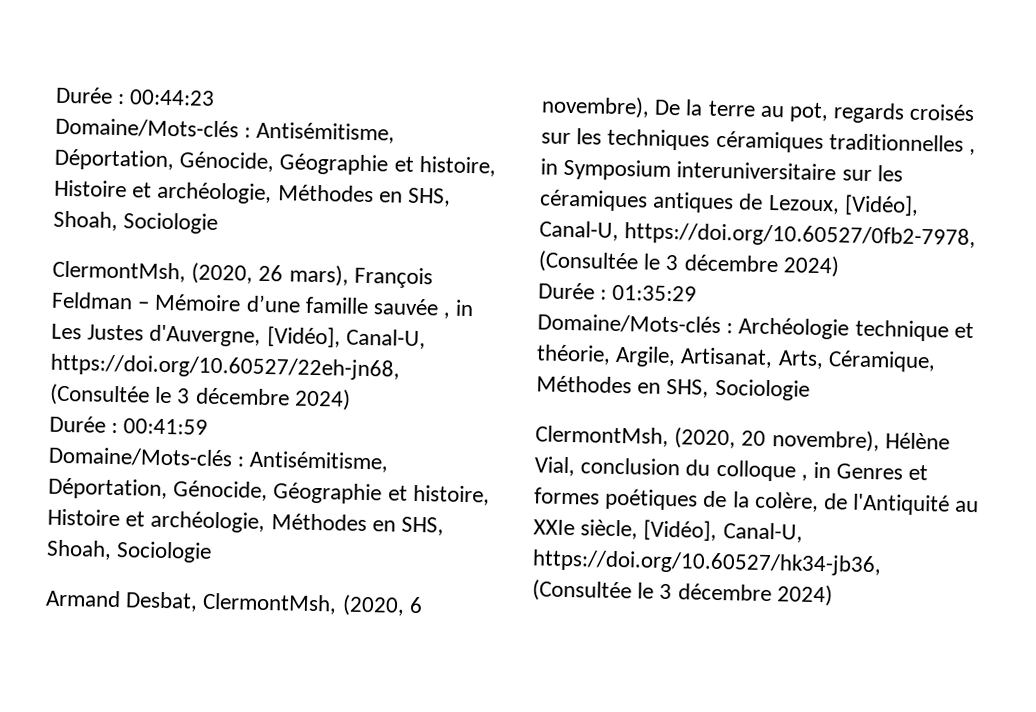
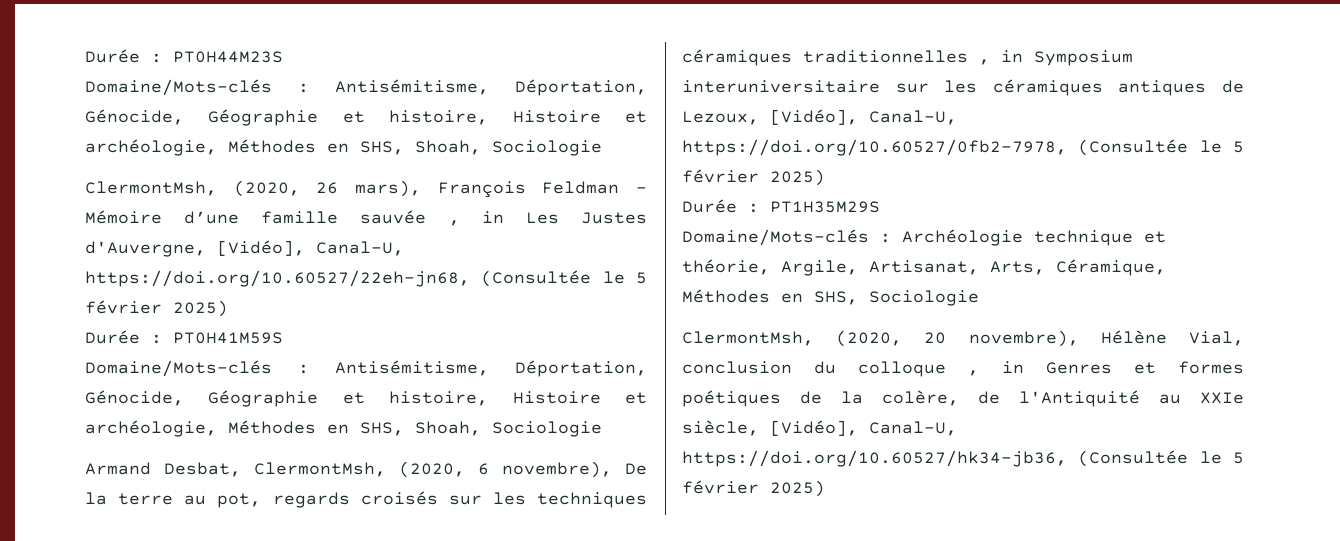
- Durée : 00:44:23
+ Durée : PT0H44M23S
- ClermontMsh, (2020, 26 mars), François Feldman – Mémoire d’une famille sauvée , in Les Justes d'Auvergne, [Vidéo], Canal-U, https://doi.org/10.60527/22eh-jn68, (Consultée le 3 décembre 2024)
- Durée : 00:41:59
+ ClermontMsh, (2020, 26 mars), François Feldman – Mémoire d’une famille sauvée , in Les Justes d'Auvergne, [Vidéo], Canal-U, https://doi.org/10.60527/22eh-jn68, (Consultée le 5 février 2025)
+ Durée : PT0H41M59S
- Armand Desbat, ClermontMsh, (2020, 6 novembre), De la terre au pot, regards croisés sur les techniques céramiques traditionnelles , in Symposium interuniversitaire sur les céramiques antiques de Lezoux, [Vidéo], Canal-U, https://doi.org/10.60527/0fb2-7978, (Consultée le 3 décembre 2024)
- Durée : 01:35:29
+ Armand Desbat, ClermontMsh, (2020, 6 novembre), De la terre au pot, regards croisés sur les techniques céramiques traditionnelles , in Symposium interuniversitaire sur les céramiques antiques de Lezoux, [Vidéo], Canal-U, https://doi.org/10.60527/0fb2-7978, (Consultée le 5 février 2025)
+ Durée : PT1H35M29S
- ClermontMsh, (2020, 20 novembre), Hélène Vial, conclusion du colloque , in Genres et formes poétiques de la colère, de l'Antiquité au XXIe siècle, [Vidéo], Canal-U, https://doi.org/10.60527/hk34-jb36, (Consultée le 3 décembre 2024)
+ ClermontMsh, (2020, 20 novembre), Hélène Vial, conclusion du colloque , in Genres et formes poétiques de la colère, de l'Antiquité au XXIe siècle, [Vidéo], Canal-U, https://doi.org/10.60527/hk34-jb36, (Consultée le 5 février 2025)

